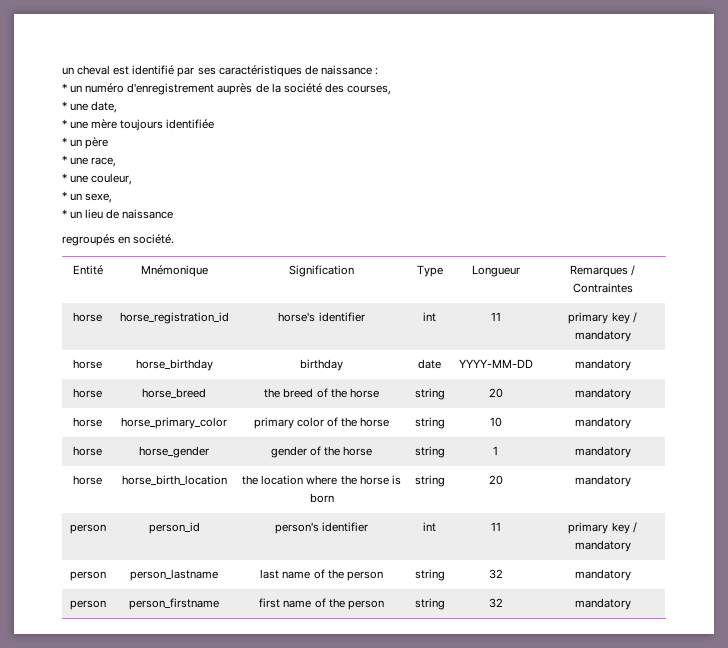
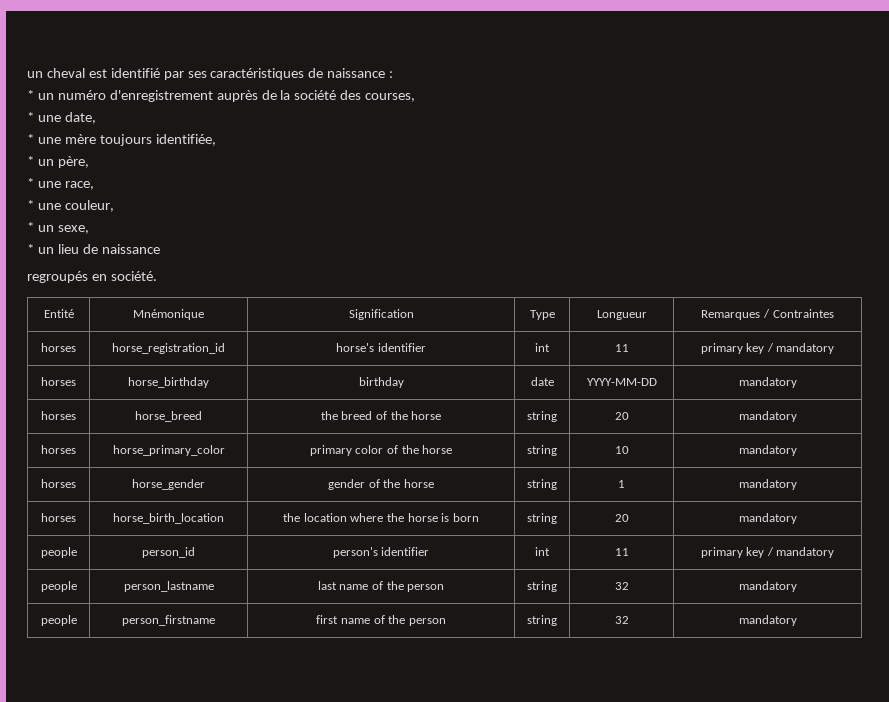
- * une mère toujours identifiée
- * un père
+ * une mère toujours identifiée,
+ * un père,
- horse | horse_registration_id | horse's identifier | int | 11 | primary key / mandatory
+ horses | horse_registration_id | horse's identifier | int | 11 | primary key / mandatory
- horse | horse_birthday | birthday | date | YYYY-MM-DD | mandatory
+ horses | horse_birthday | birthday | date | YYYY-MM-DD | mandatory
- horse | horse_breed | the breed of the horse | string | 20 | mandatory
+ horses | horse_breed | the breed of the horse | string | 20 | mandatory
- horse | horse_primary_color | primary color of the horse | string | 10 | mandatory
+ horses | horse_primary_color | primary color of the horse | string | 10 | mandatory
- horse | horse_gender | gender of the horse | string | 1 | mandatory
+ horses | horse_gender | gender of the horse | string | 1 | mandatory
- horse | horse_birth_location | the location where the horse is born | string | 20 | mandatory
+ horses | horse_birth_location | the location where the horse is born | string | 20 | mandatory
- person | person_id | person's identifier | int | 11 | primary key / mandatory
+ people | person_id | person's identifier | int | 11 | primary key / mandatory
- person | person_lastname | last name of the person | string | 32 | mandatory
+ people | person_lastname | last name of the person | string | 32 | mandatory
- person | person_firstname | first name of the person | string | 32 | mandatory
+ people | person_firstname | first name of the person | string | 32 | mandatory

